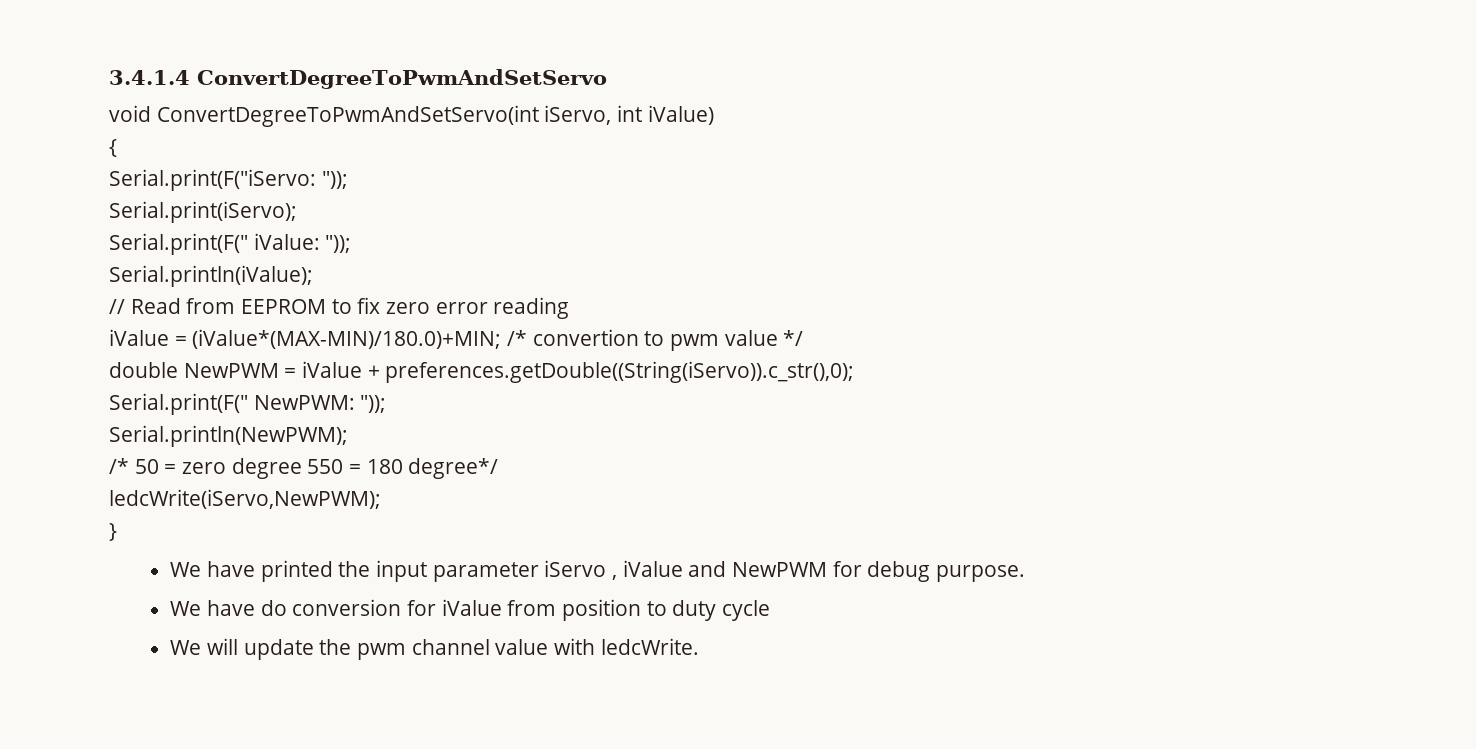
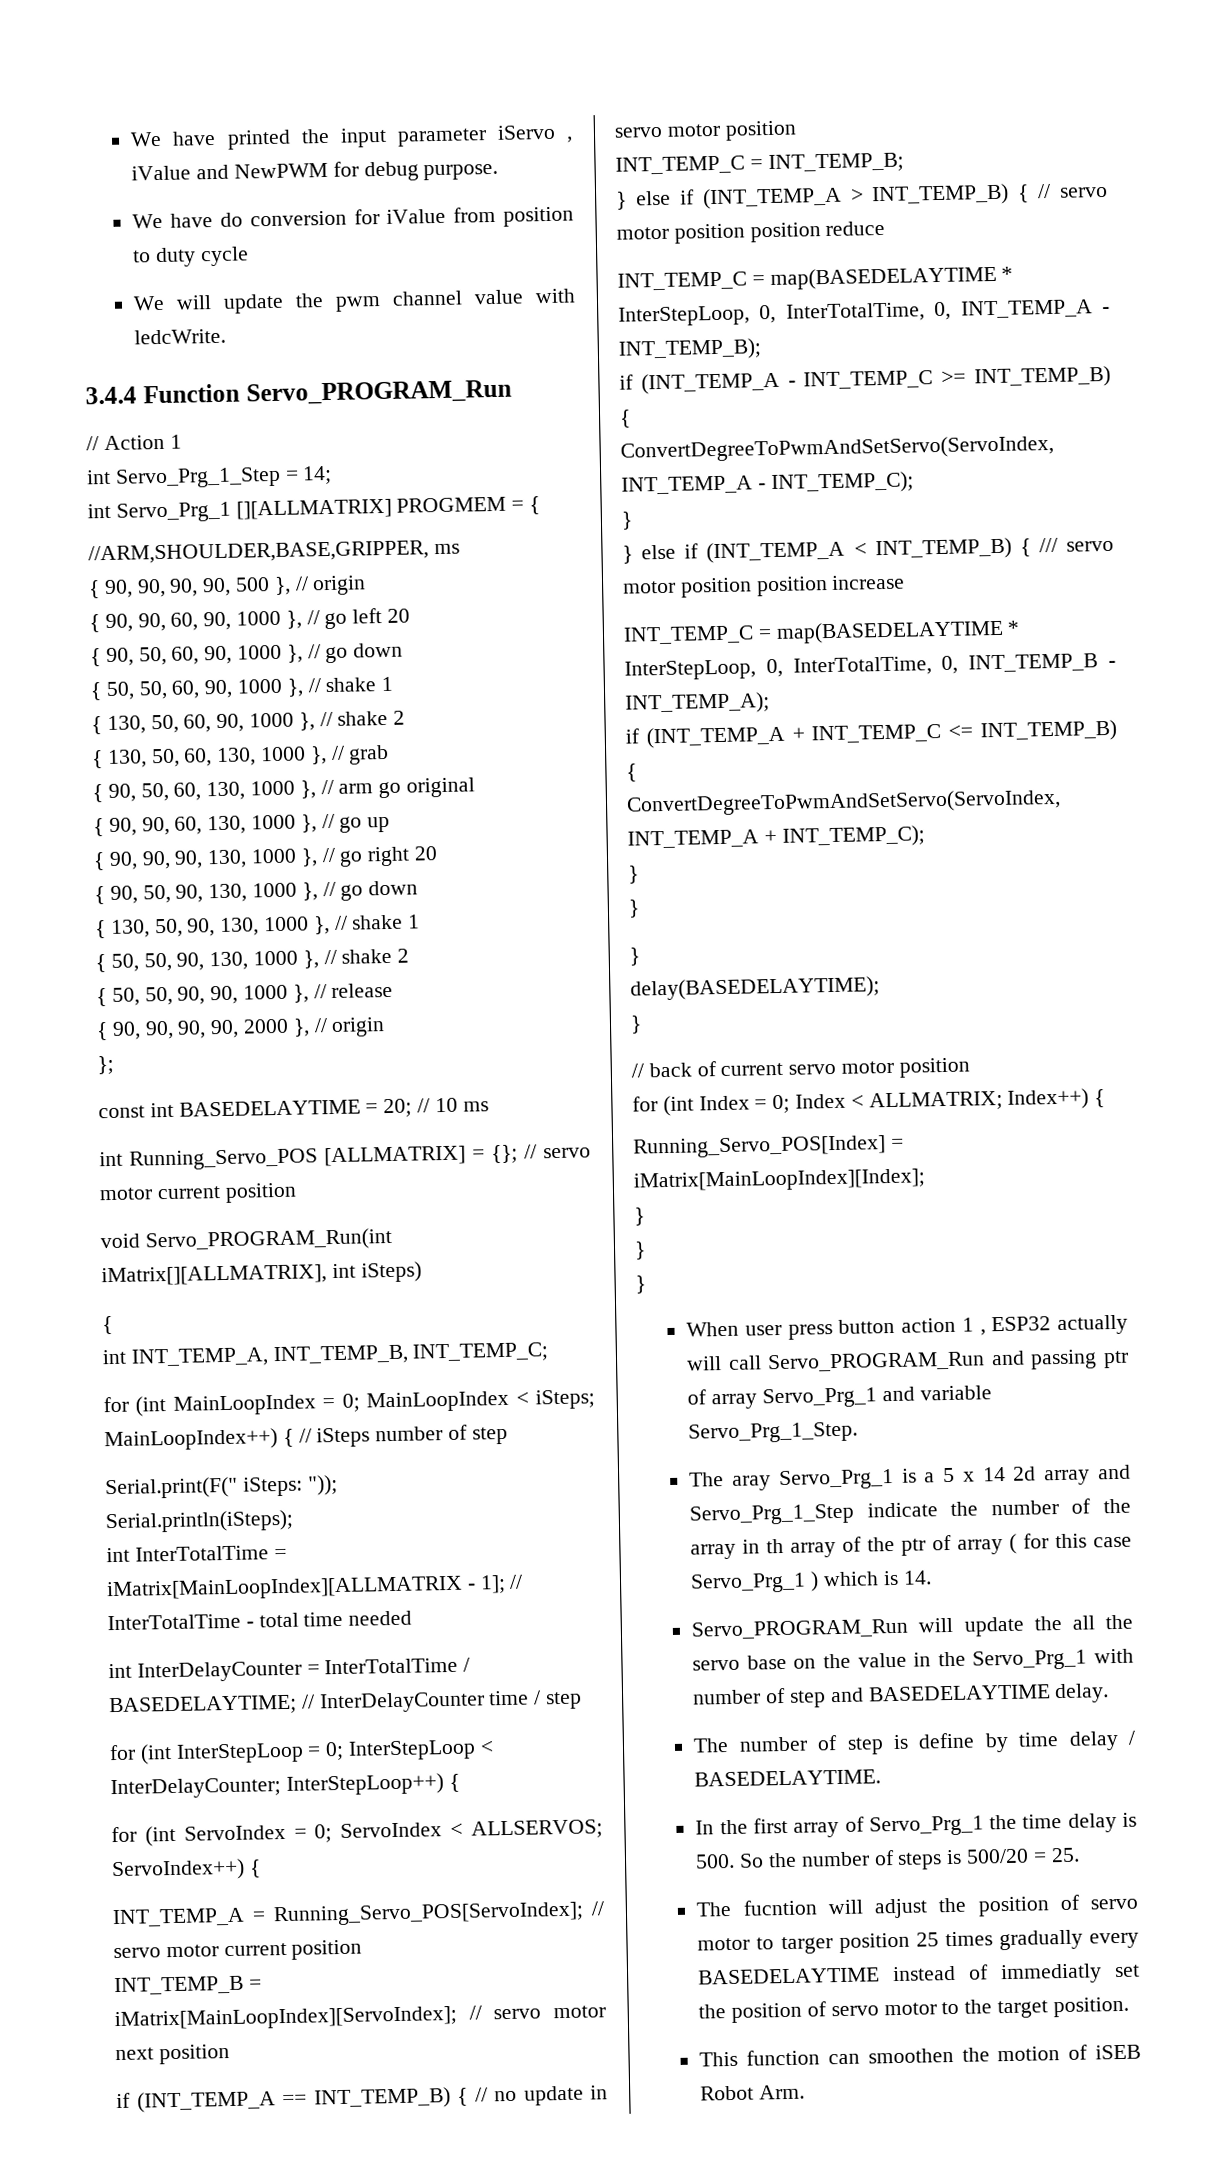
- 3.4.1.4 ConvertDegreeToPwmAndSetServo
- void ConvertDegreeToPwmAndSetServo(int iServo, int iValue)
- {
- Serial.print(F("iServo: "));
- Serial.print(iServo);
- Serial.print(F(" iValue: "));
- Serial.println(iValue);
- // Read from EEPROM to fix zero error reading
- iValue = (iValue*(MAX-MIN)/180.0)+MIN; /* convertion to pwm value */
- double NewPWM = iValue + preferences.getDouble((String(iServo)).c_str(),0);
- Serial.print(F(" NewPWM: "));
- Serial.println(NewPWM);
- /* 50 = zero degree 550 = 180 degree*/
- ledcWrite(iServo,NewPWM);
- }
+ 3.4.4 Function Servo_PROGRAM_Run
+ // Action 1
+ int Servo_Prg_1_Step = 14;
+ int Servo_Prg_1 [][ALLMATRIX] PROGMEM = {
+ //ARM,SHOULDER,BASE,GRIPPER, ms
+ { 90, 90, 90, 90, 500 }, // origin
+ { 90, 90, 60, 90, 1000 }, // go left 20
+ { 90, 50, 60, 90, 1000 }, // go down
+ { 50, 50, 60, 90, 1000 }, // shake 1
+ { 130, 50, 60, 90, 1000 }, // shake 2
+ { 130, 50, 60, 130, 1000 }, // grab
+ { 90, 50, 60, 130, 1000 }, // arm go original
+ { 90, 90, 60, 130, 1000 }, // go up
+ { 90, 90, 90, 130, 1000 }, // go right 20
+ { 90, 50, 90, 130, 1000 }, // go down
+ { 130, 50, 90, 130, 1000 }, // shake 1
+ { 50, 50, 90, 130, 1000 }, // shake 2
+ { 50, 50, 90, 90, 1000 }, // release
+ { 90, 90, 90, 90, 2000 }, // origin
+ };
+ const int BASEDELAYTIME = 20; // 10 ms
+ int Running_Servo_POS [ALLMATRIX] = {}; // servo motor current position
+ void Servo_PROGRAM_Run(int iMatrix[][ALLMATRIX], int iSteps)
+ {
+ int INT_TEMP_A, INT_TEMP_B, INT_TEMP_C;
+ for (int MainLoopIndex = 0; MainLoopIndex < iSteps; MainLoopIndex++) { // iSteps number of step
+ Serial.print(F(" iSteps: "));
+ Serial.println(iSteps);
+ int InterTotalTime = iMatrix[MainLoopIndex][ALLMATRIX - 1]; // InterTotalTime - total time needed
+ int InterDelayCounter = InterTotalTime / BASEDELAYTIME; // InterDelayCounter time / step
+ for (int InterStepLoop = 0; InterStepLoop < InterDelayCounter; InterStepLoop++) {
+ for (int ServoIndex = 0; ServoIndex < ALLSERVOS; ServoIndex++) {
+ INT_TEMP_A = Running_Servo_POS[ServoIndex]; // servo motor current position
+ INT_TEMP_B = iMatrix[MainLoopIndex][ServoIndex]; // servo motor next position
+ if (INT_TEMP_A == INT_TEMP_B) { // no update in servo motor position
+ INT_TEMP_C = INT_TEMP_B;
+ } else if (INT_TEMP_A > INT_TEMP_B) { // servo motor position position reduce
+ INT_TEMP_C = map(BASEDELAYTIME * InterStepLoop, 0, InterTotalTime, 0, INT_TEMP_A - INT_TEMP_B);
+ if (INT_TEMP_A - INT_TEMP_C >= INT_TEMP_B) {
+ ConvertDegreeToPwmAndSetServo(ServoIndex, INT_TEMP_A - INT_TEMP_C);
+ }
+ } else if (INT_TEMP_A < INT_TEMP_B) { /// servo motor position position increase
+ INT_TEMP_C = map(BASEDELAYTIME * InterStepLoop, 0, InterTotalTime, 0, INT_TEMP_B - INT_TEMP_A);
+ if (INT_TEMP_A + INT_TEMP_C <= INT_TEMP_B) {
+ ConvertDegreeToPwmAndSetServo(ServoIndex, INT_TEMP_A + INT_TEMP_C);
+ }
+ }
+ }
+ delay(BASEDELAYTIME);
+ }
+ // back of current servo motor position
+ for (int Index = 0; Index < ALLMATRIX; Index++) {
+ Running_Servo_POS[Index] = iMatrix[MainLoopIndex][Index];
+ }
+ }
+ }
+ When user press button action 1 , ESP32 actually will call Servo_PROGRAM_Run and passing ptr of array Servo_Prg_1 and variable Servo_Prg_1_Step.
+ The aray Servo_Prg_1 is a 5 x 14 2d array and Servo_Prg_1_Step indicate the number of the array in th array of the ptr of array ( for this case Servo_Prg_1 ) which is 14.
+ Servo_PROGRAM_Run will update the all the servo base on the value in the Servo_Prg_1 with number of step and BASEDELAYTIME delay.
+ The number of step is define by time delay / BASEDELAYTIME.
+ In the first array of Servo_Prg_1 the time delay is 500. So the number of steps is 500/20 = 25.
+ The fucntion will adjust the position of servo motor to targer position 25 times gradually every BASEDELAYTIME instead of immediatly set the position of servo motor to the target position.
+ This function can smoothen the motion of iSEB Robot Arm.

